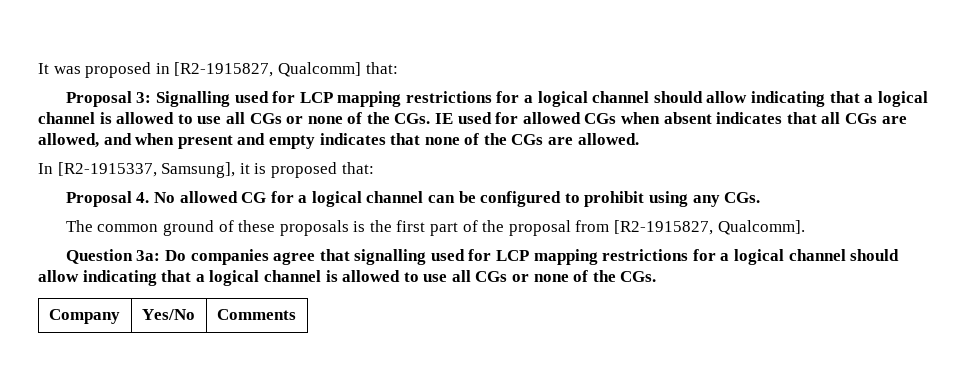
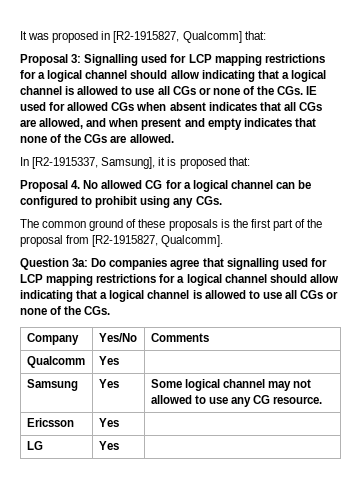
+ Qualcomm | Yes |
+ Samsung | Yes | Some logical channel may not allowed to use any CG resource.
+ Ericsson | Yes |
+ LG | Yes |

